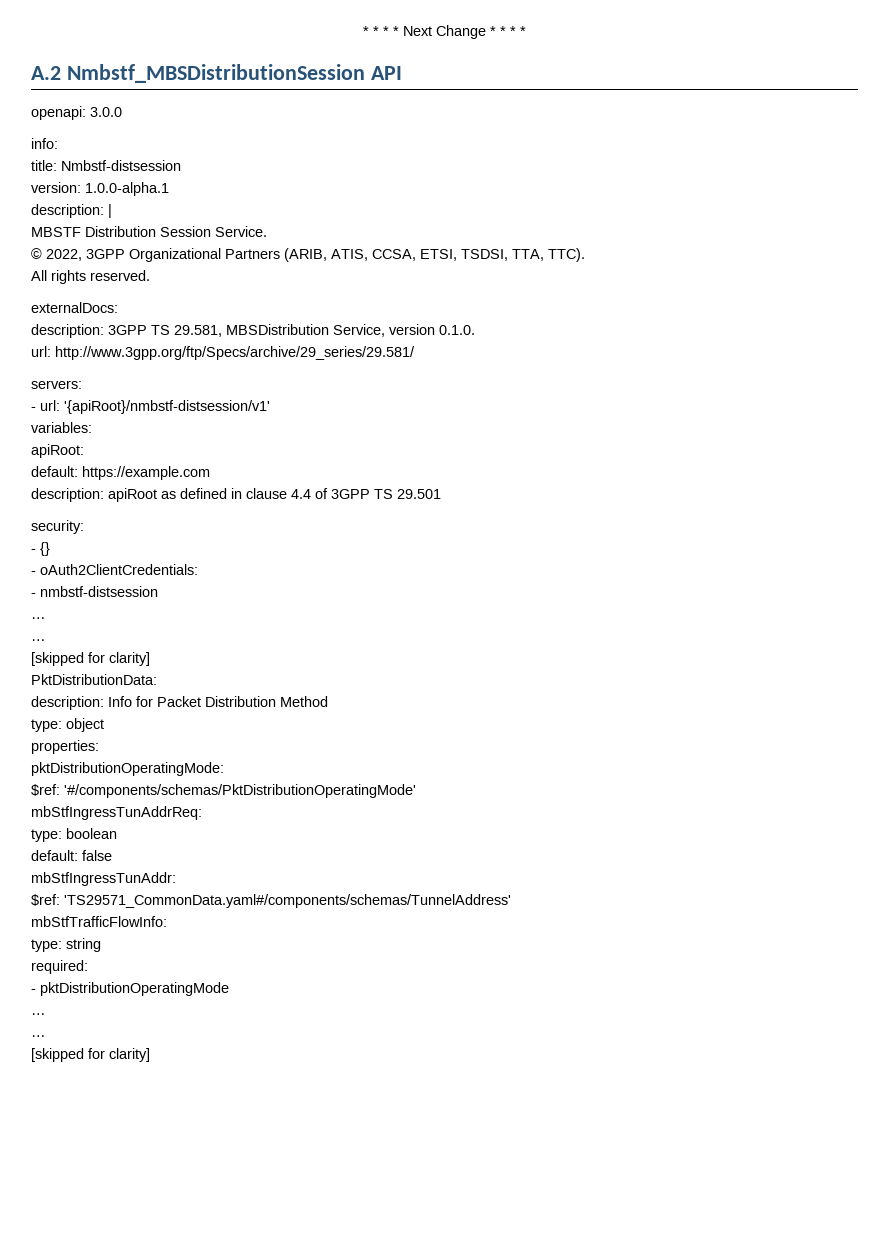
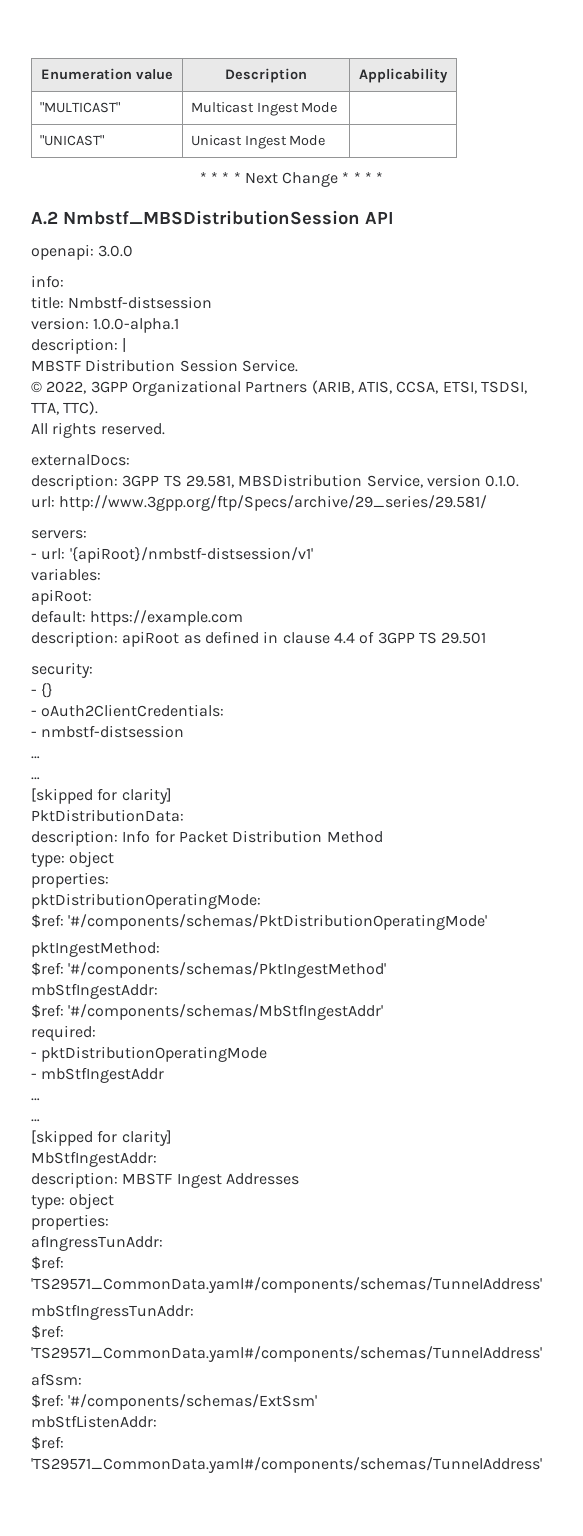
+ Enumeration value | Description | Applicability
+ "MULTICAST" | Multicast Ingest Mode |
+ "UNICAST" | Unicast Ingest Mode |
- mbStfIngressTunAddrReq:
- type: boolean
- default: false
- mbStfIngressTunAddr:
- $ref: 'TS29571_CommonData.yaml#/components/schemas/TunnelAddress'
- mbStfTrafficFlowInfo:
- type: string
+ pktIngestMethod:
+ $ref: '#/components/schemas/PktIngestMethod'
+ mbStfIngestAddr:
+ $ref: '#/components/schemas/MbStfIngestAddr'
  - pktDistributionOperatingMode
+ - mbStfIngestAddr
  …
  …
  [skipped for clarity]
+ MbStfIngestAddr:
+ description: MBSTF Ingest Addresses
+ type: object
+ properties:
+ afIngressTunAddr:
+ $ref: 'TS29571_CommonData.yaml#/components/schemas/TunnelAddress'
+ mbStfIngressTunAddr:
+ $ref: 'TS29571_CommonData.yaml#/components/schemas/TunnelAddress'
+ afSsm:
+ $ref: '#/components/schemas/ExtSsm'
+ mbStfListenAddr:
+ $ref: 'TS29571_CommonData.yaml#/components/schemas/TunnelAddress'

